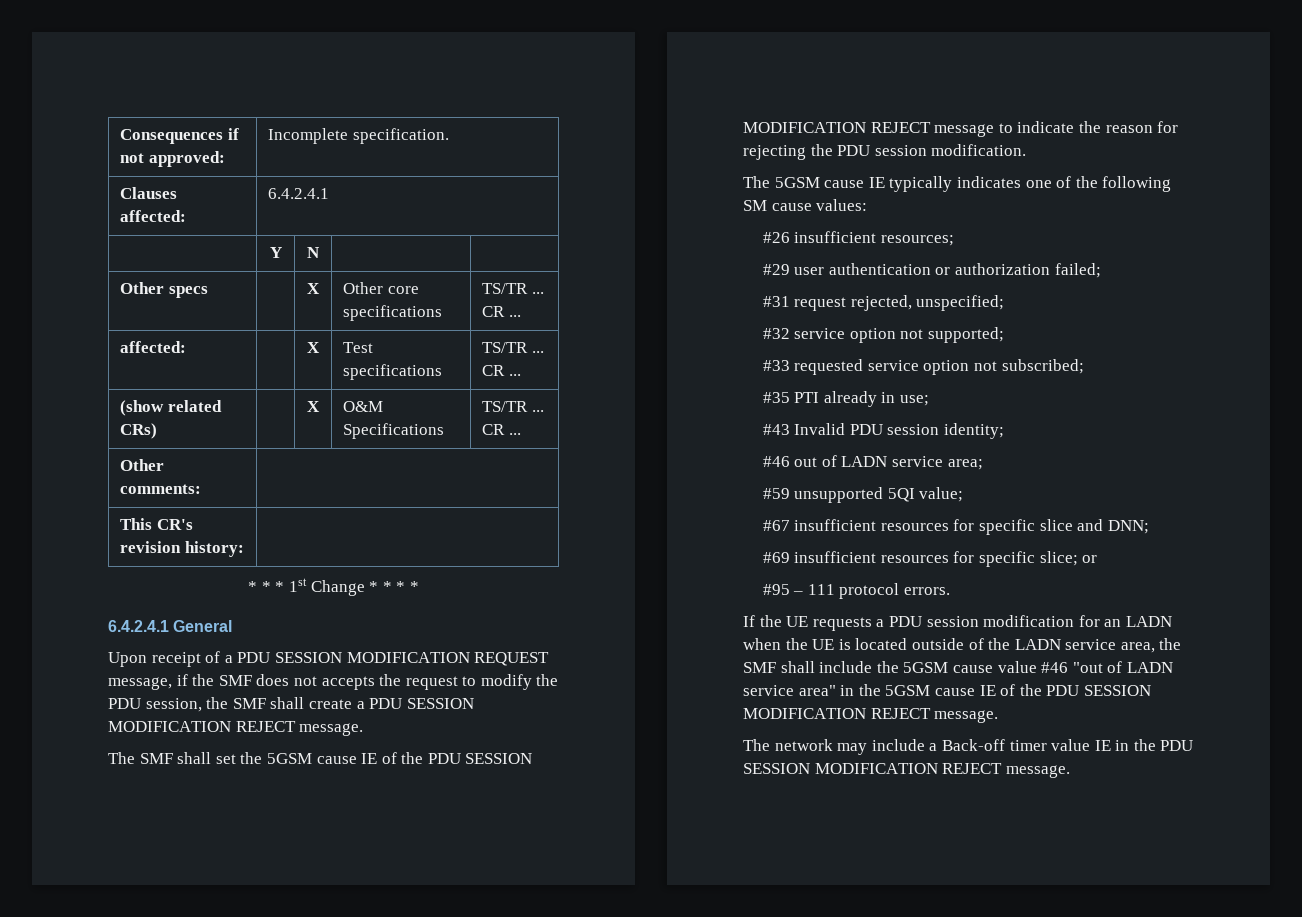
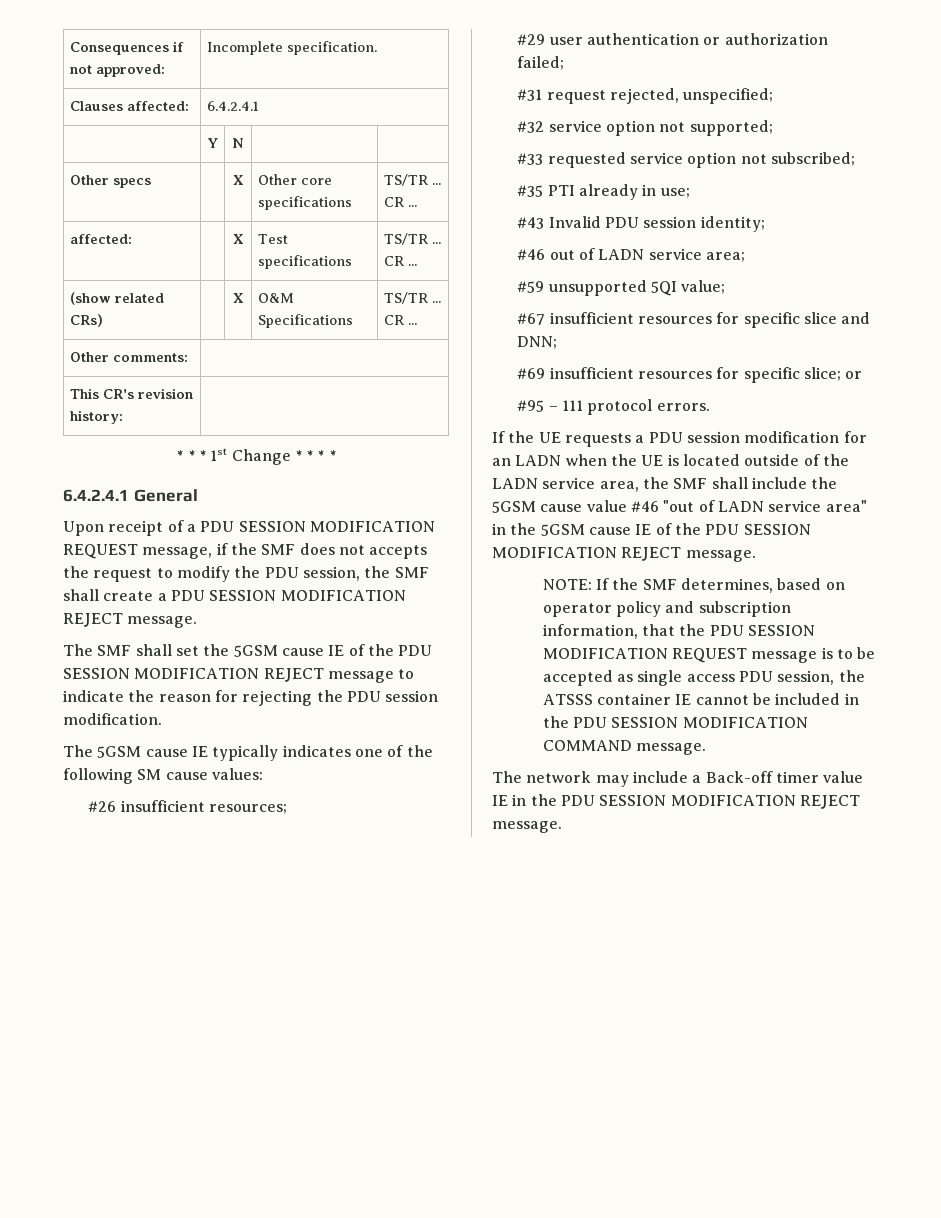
+ NOTE: If the SMF determines, based on operator policy and subscription information, that the PDU SESSION MODIFICATION REQUEST message is to be accepted as single access PDU session, the ATSSS container IE cannot be included in the PDU SESSION MODIFICATION COMMAND message.

